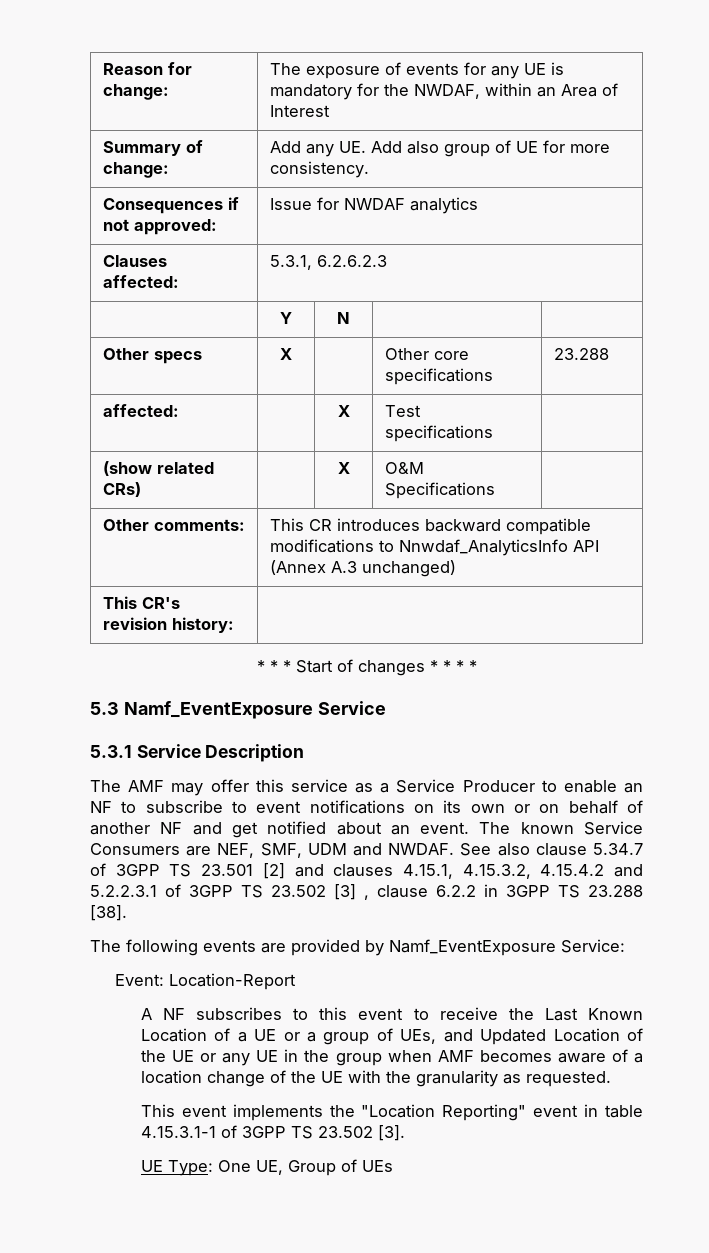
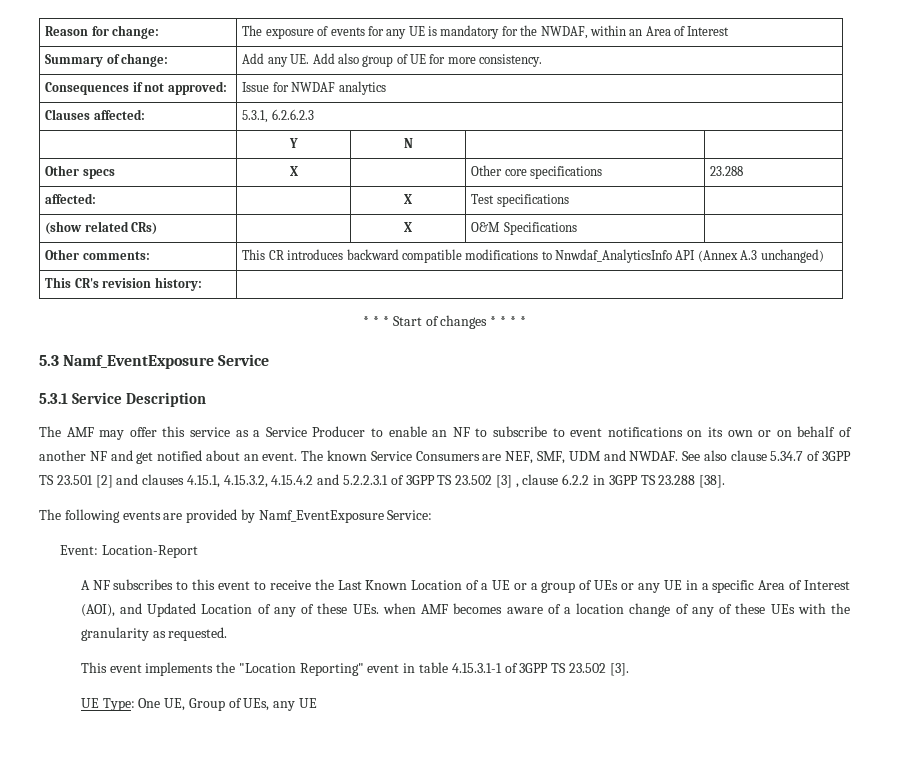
- A NF subscribes to this event to receive the Last Known Location of a UE or a group of UEs, and Updated Location of the UE or any UE in the group when AMF becomes aware of a location change of the UE with the granularity as requested.
+ A NF subscribes to this event to receive the Last Known Location of a UE or a group of UEs or any UE in a specific Area of Interest (AOI), and Updated Location of any of these UEs. when AMF becomes aware of a location change of any of these UEs with the granularity as requested.
- UE Type: One UE, Group of UEs
+ UE Type: One UE, Group of UEs, any UE

